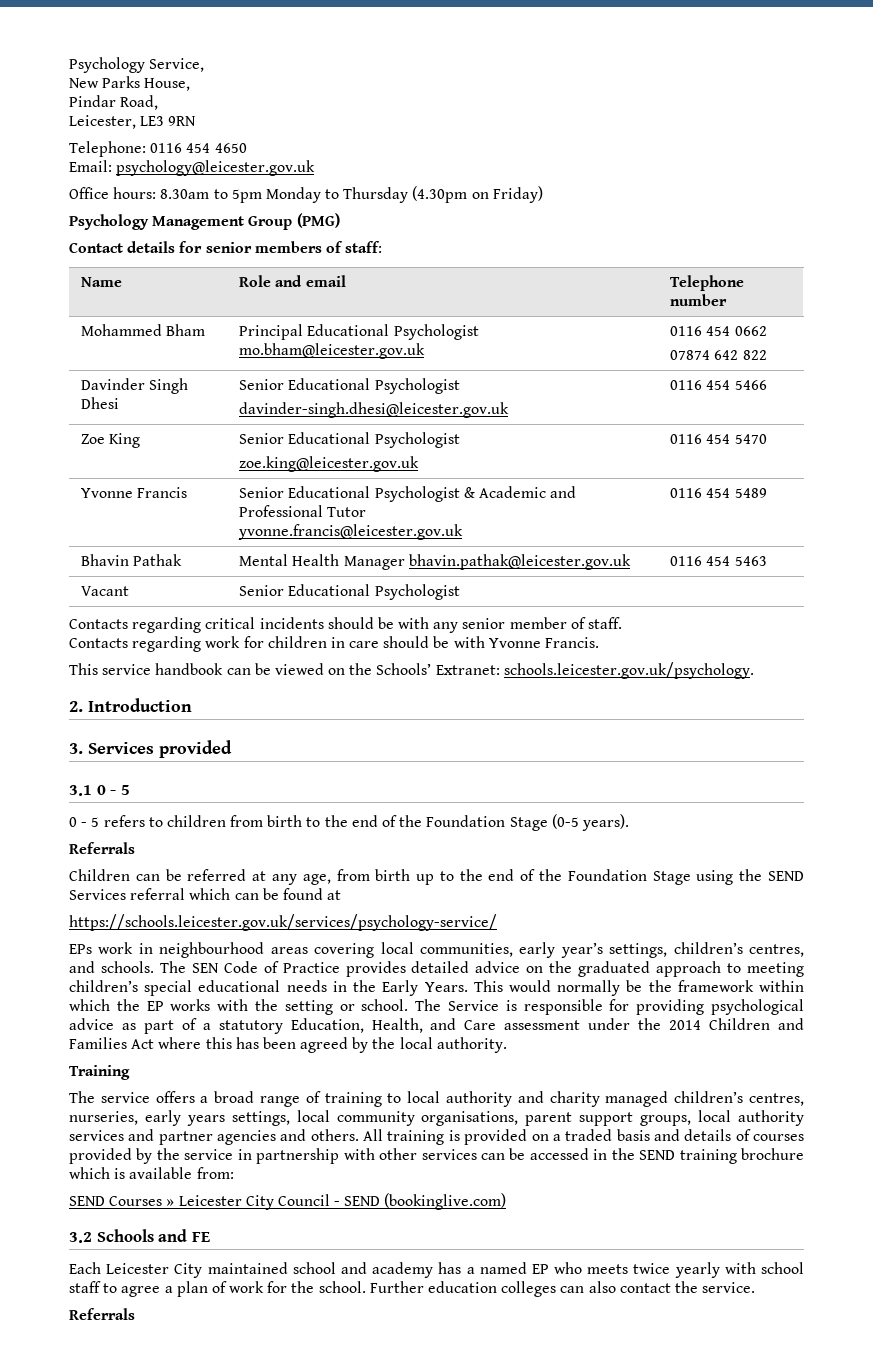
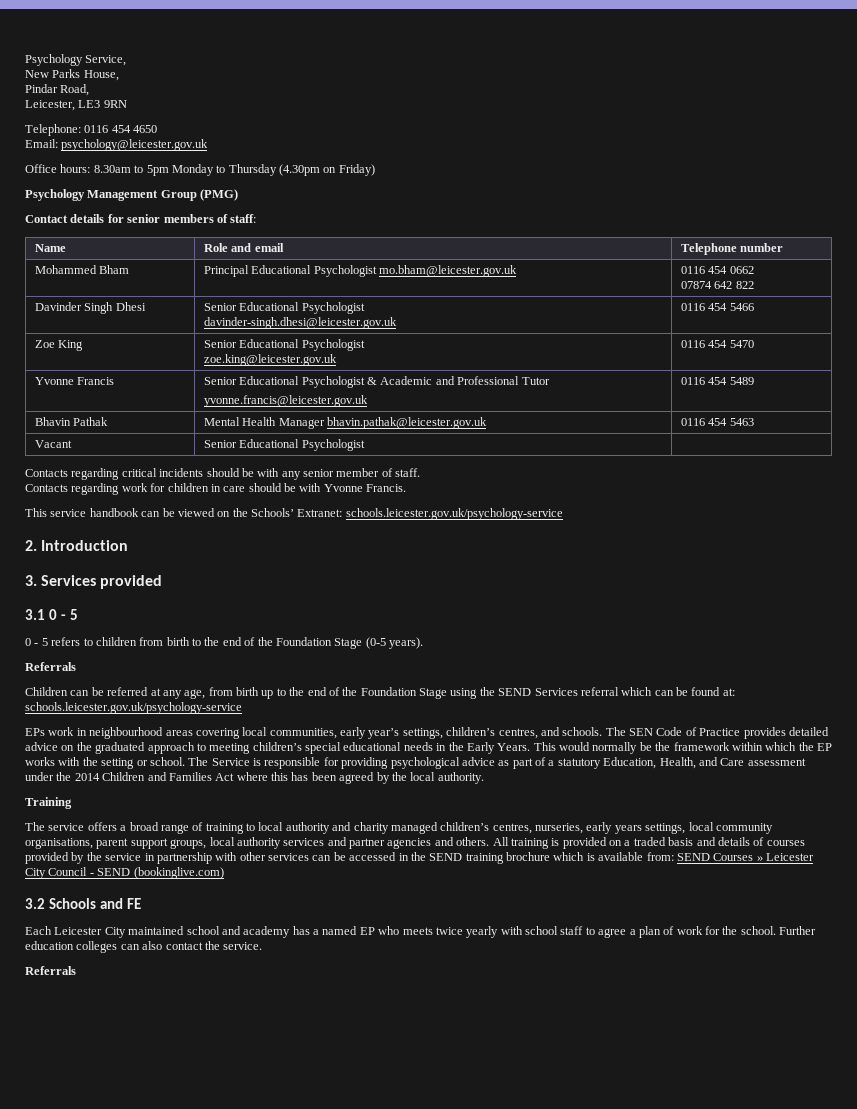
- This service handbook can be viewed on the Schools’ Extranet: schools.leicester.gov.uk/psychology.
+ This service handbook can be viewed on the Schools’ Extranet: schools.leicester.gov.uk/psychology-service
- Children can be referred at any age, from birth up to the end of the Foundation Stage using the SEND Services referral which can be found at
- https://schools.leicester.gov.uk/services/psychology-service/
+ Children can be referred at any age, from birth up to the end of the Foundation Stage using the SEND Services referral which can be found at: schools.leicester.gov.uk/psychology-service
- All training is provided on a traded basis and details of courses provided by the service in partnership with other services can be accessed in the SEND training brochure which is available from:
- SEND Courses » Leicester City Council - SEND (bookinglive.com)
+ All training is provided on a traded basis and details of courses provided by the service in partnership with other services can be accessed in the SEND training brochure which is available from: SEND Courses » Leicester City Council - SEND (bookinglive.com)

